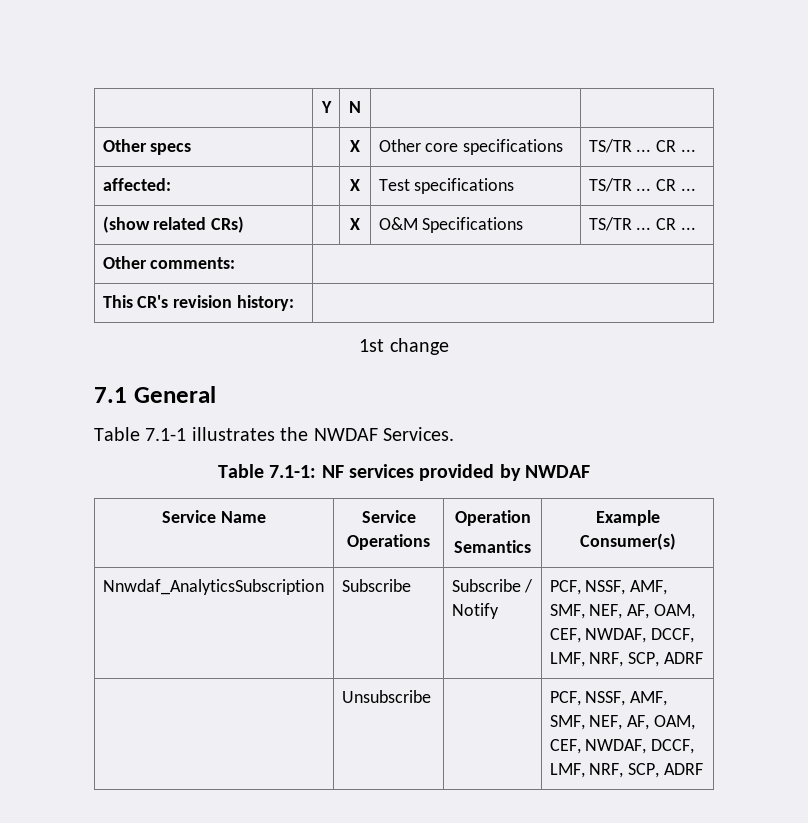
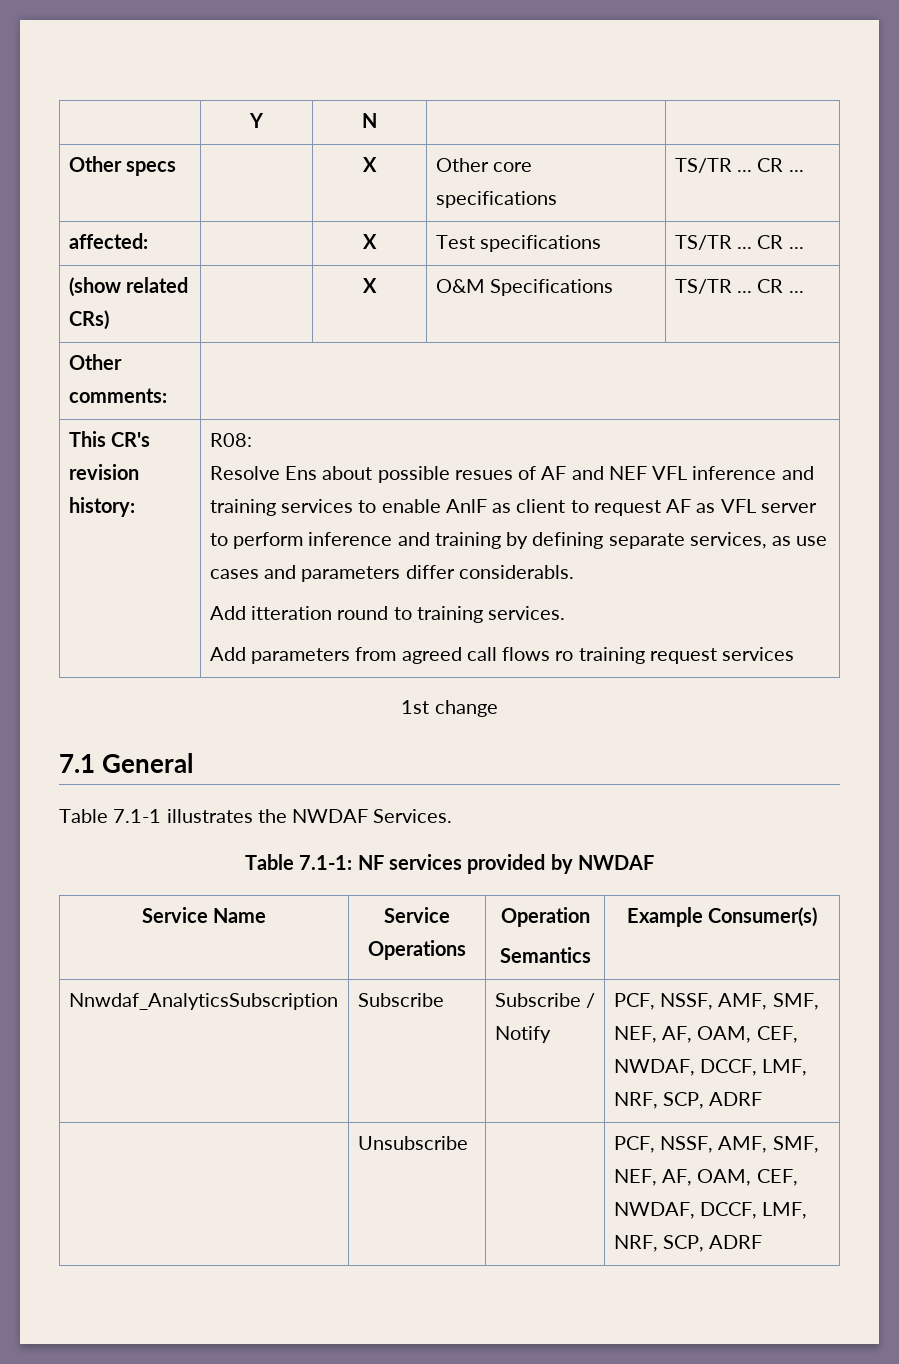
+ R08:
+ Resolve Ens about possible resues of AF and NEF VFL inference and training services to enable AnlF as client to request AF as VFL server to perform inference and training by defining separate services, as use cases and parameters differ considerabls.
+ Add itteration round to training services.
+ Add parameters from agreed call flows ro training request services

